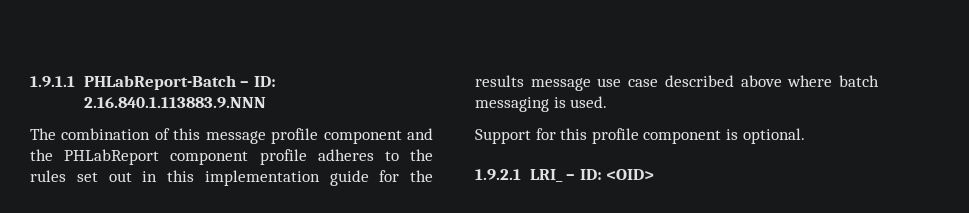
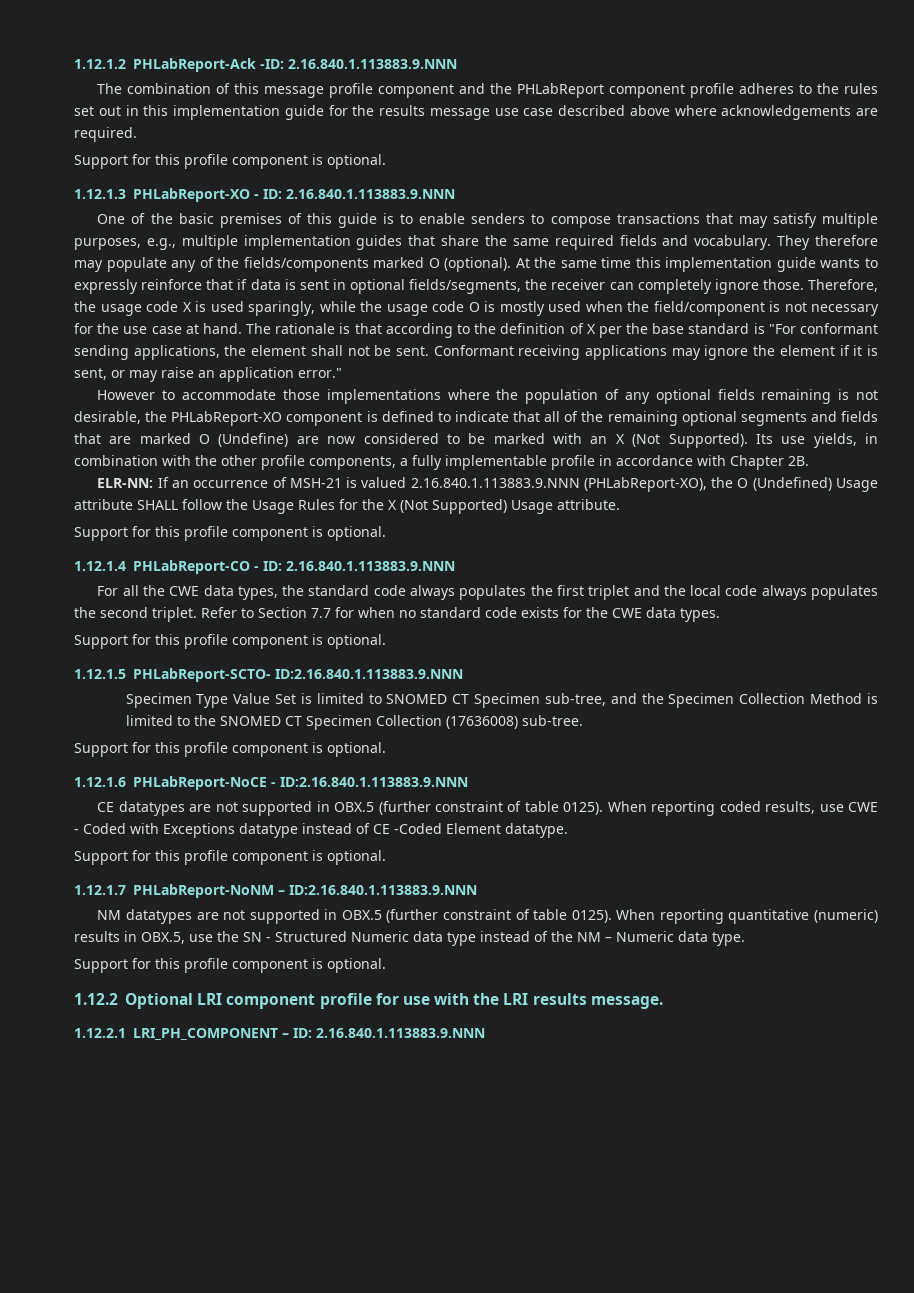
- 1.9.1.1 PHLabReport-Batch – ID: 2.16.840.1.113883.9.NNN
+ 1.12.1.2 PHLabReport-Ack -ID: 2.16.840.1.113883.9.NNN
- The combination of this message profile component and the PHLabReport component profile adheres to the rules set out in this implementation guide for the results message use case described above where batch messaging is used.
+ The combination of this message profile component and the PHLabReport component profile adheres to the rules set out in this implementation guide for the results message use case described above where acknowledgements are required.
  Support for this profile component is optional.
- 1.9.2.1 LRI_ – ID: <OID>
+ 1.12.1.3 PHLabReport-XO - ID: 2.16.840.1.113883.9.NNN
+ One of the basic premises of this guide is to enable senders to compose transactions that may satisfy multiple purposes, e.g., multiple implementation guides that share the same required fields and vocabulary. They therefore may populate any of the fields/components marked O (optional). At the same time this implementation guide wants to expressly reinforce that if data is sent in optional fields/segments, the receiver can completely ignore those. Therefore, the usage code X is used sparingly, while the usage code O is mostly used when the field/component is not necessary for the use case at hand. The rationale is that according to the definition of X per the base standard is "For conformant sending applications, the element shall not be sent. Conformant receiving applications may ignore the element if it is sent, or may raise an application error."
+ However to accommodate those implementations where the population of any optional fields remaining is not desirable, the PHLabReport-XO component is defined to indicate that all of the remaining optional segments and fields that are marked O (Undefine) are now considered to be marked with an X (Not Supported). Its use yields, in combination with the other profile components, a fully implementable profile in accordance with Chapter 2B.
+ ELR-NN: If an occurrence of MSH-21 is valued 2.16.840.1.113883.9.NNN (PHLabReport-XO), the O (Undefined) Usage attribute SHALL follow the Usage Rules for the X (Not Supported) Usage attribute.
+ Support for this profile component is optional.
+ 1.12.1.4 PHLabReport-CO - ID: 2.16.840.1.113883.9.NNN
+ For all the CWE data types, the standard code always populates the first triplet and the local code always populates the second triplet. Refer to Section 7.7 for when no standard code exists for the CWE data types.
+ Support for this profile component is optional.
+ 1.12.1.5 PHLabReport-SCTO- ID:2.16.840.1.113883.9.NNN
+ Specimen Type Value Set is limited to SNOMED CT Specimen sub-tree, and the Specimen Collection Method is limited to the SNOMED CT Specimen Collection (17636008) sub-tree.
+ Support for this profile component is optional.
+ 1.12.1.6 PHLabReport-NoCE - ID:2.16.840.1.113883.9.NNN
+ CE datatypes are not supported in OBX.5 (further constraint of table 0125). When reporting coded results, use CWE - Coded with Exceptions datatype instead of CE -Coded Element datatype.
+ Support for this profile component is optional.
+ 1.12.1.7 PHLabReport-NoNM – ID:2.16.840.1.113883.9.NNN
+ NM datatypes are not supported in OBX.5 (further constraint of table 0125). When reporting quantitative (numeric) results in OBX.5, use the SN - Structured Numeric data type instead of the NM – Numeric data type.
+ Support for this profile component is optional.
+ 1.12.2 Optional LRI component profile for use with the LRI results message.
+ 1.12.2.1 LRI_PH_COMPONENT – ID: 2.16.840.1.113883.9.NNN

